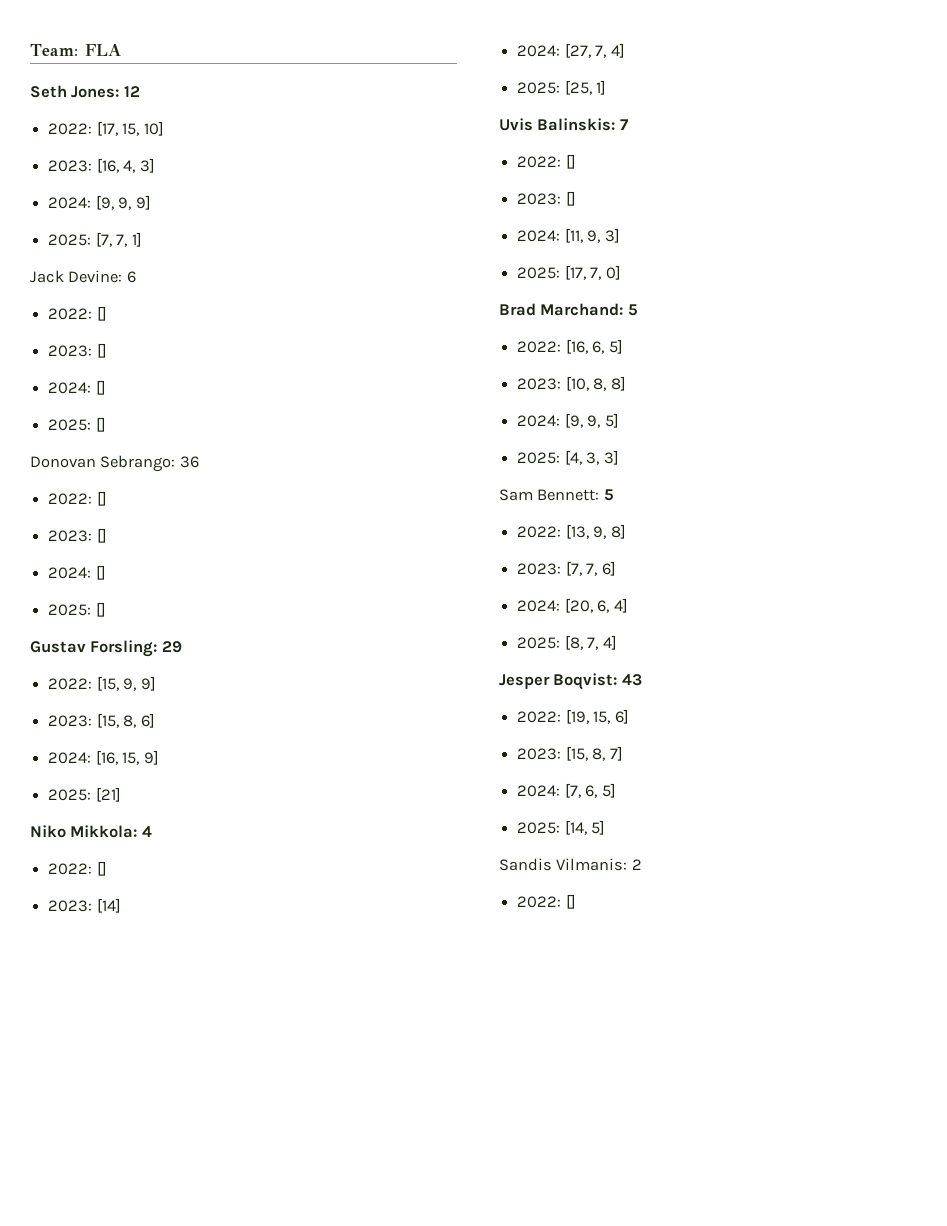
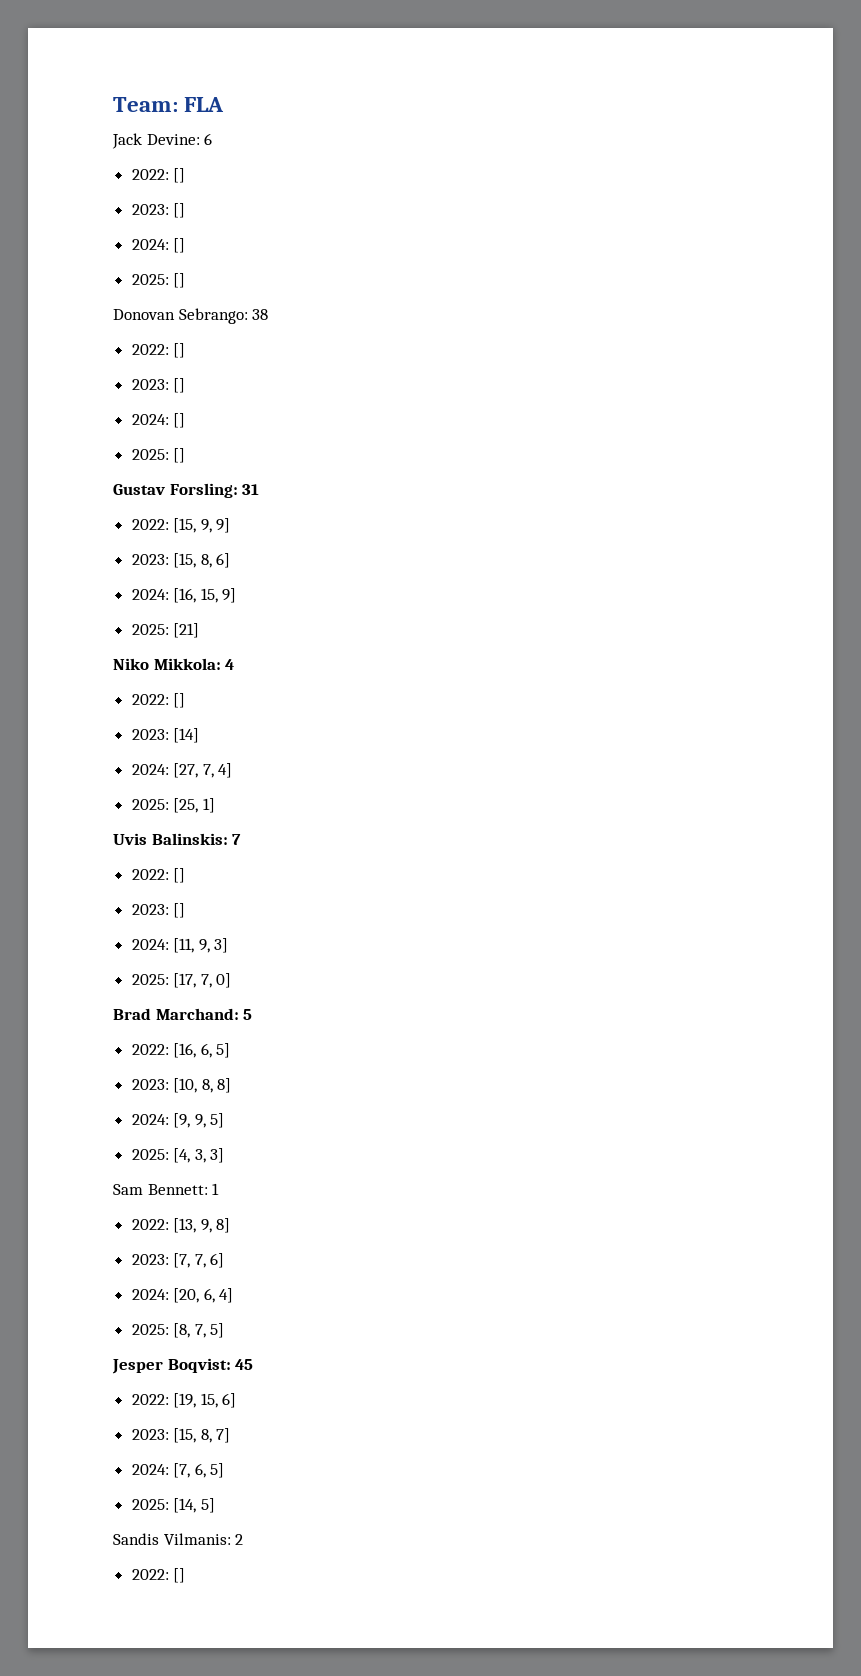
- Seth Jones: 12
- 2022: [17, 15, 10]
- 2023: [16, 4, 3]
- 2024: [9, 9, 9]
- 2025: [7, 7, 1]
- Donovan Sebrango: 36
+ Donovan Sebrango: 38
- Gustav Forsling: 29
+ Gustav Forsling: 31
- Sam Bennett: 5
+ Sam Bennett: 1
- 2025: [8, 7, 4]
+ 2025: [8, 7, 5]
- Jesper Boqvist: 43
+ Jesper Boqvist: 45

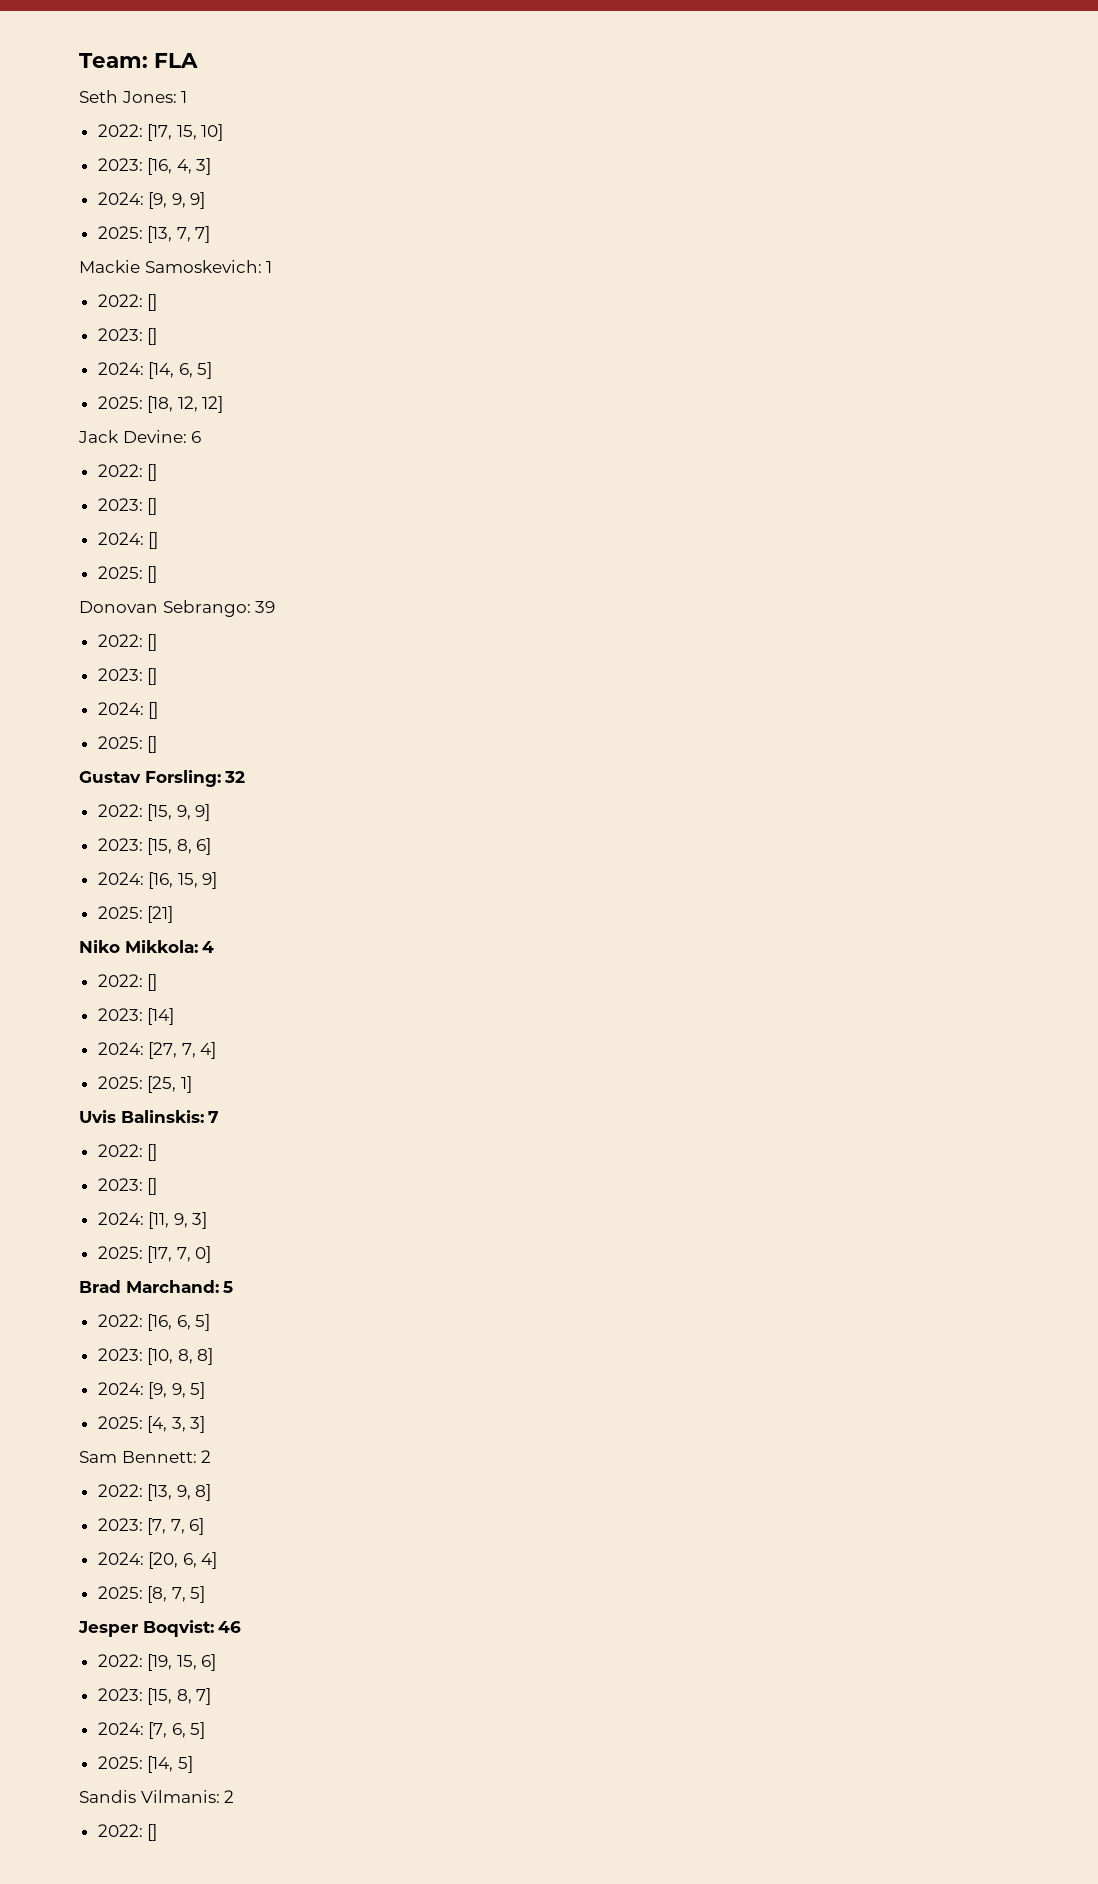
+ Seth Jones: 1
+ 2022: [17, 15, 10]
+ 2023: [16, 4, 3]
+ 2024: [9, 9, 9]
+ 2025: [13, 7, 7]
+ Mackie Samoskevich: 1
+ 2022: []
+ 2023: []
+ 2024: [14, 6, 5]
+ 2025: [18, 12, 12]
- Donovan Sebrango: 38
+ Donovan Sebrango: 39
- Gustav Forsling: 31
+ Gustav Forsling: 32
- Sam Bennett: 1
+ Sam Bennett: 2
- Jesper Boqvist: 45
+ Jesper Boqvist: 46

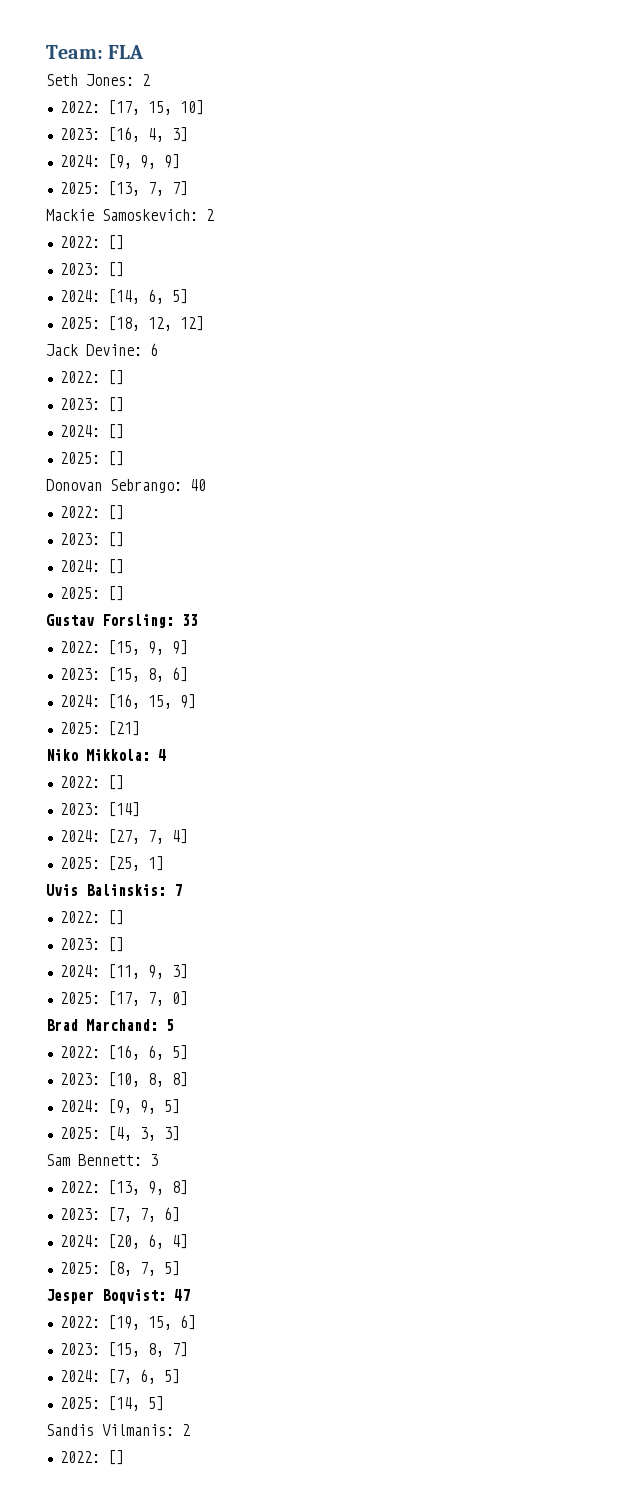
- Seth Jones: 1
+ Seth Jones: 2
- Mackie Samoskevich: 1
+ Mackie Samoskevich: 2
- Donovan Sebrango: 39
+ Donovan Sebrango: 40
- Gustav Forsling: 32
+ Gustav Forsling: 33
- Sam Bennett: 2
+ Sam Bennett: 3
- Jesper Boqvist: 46
+ Jesper Boqvist: 47

